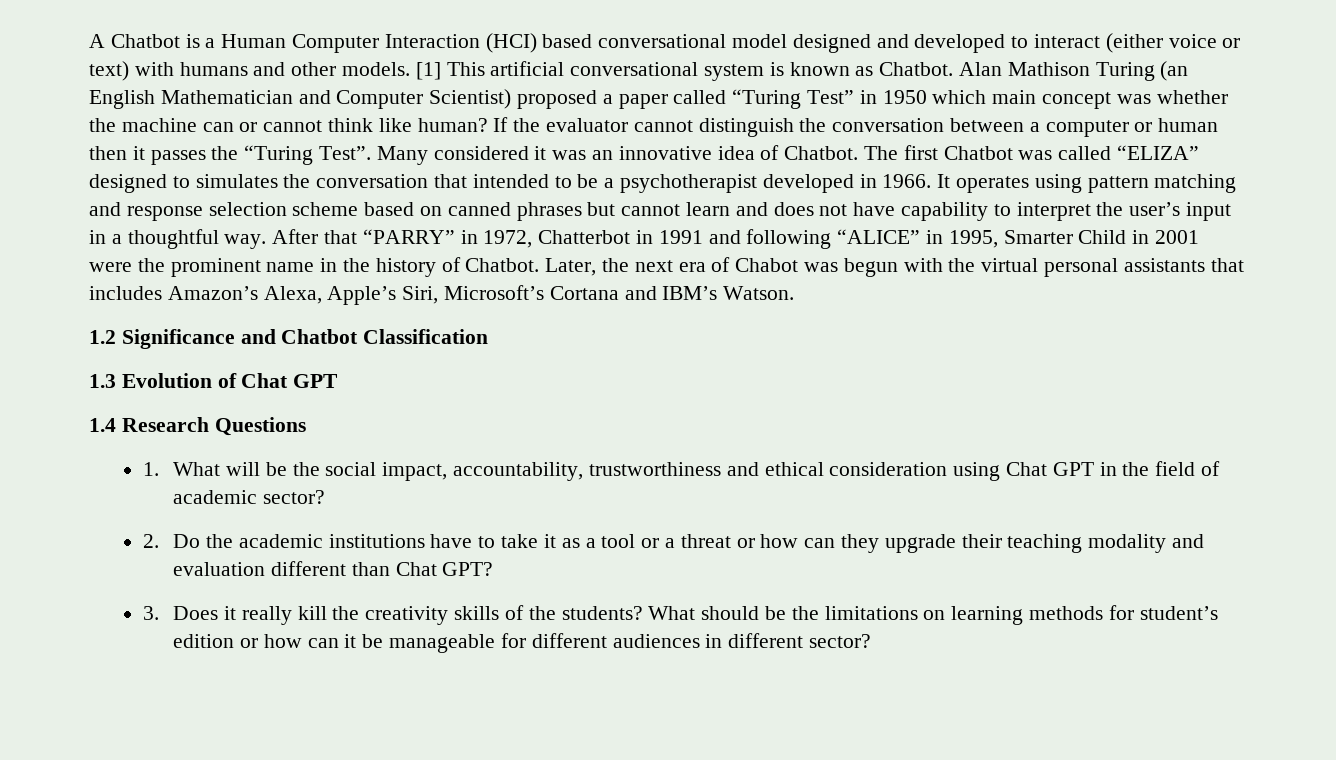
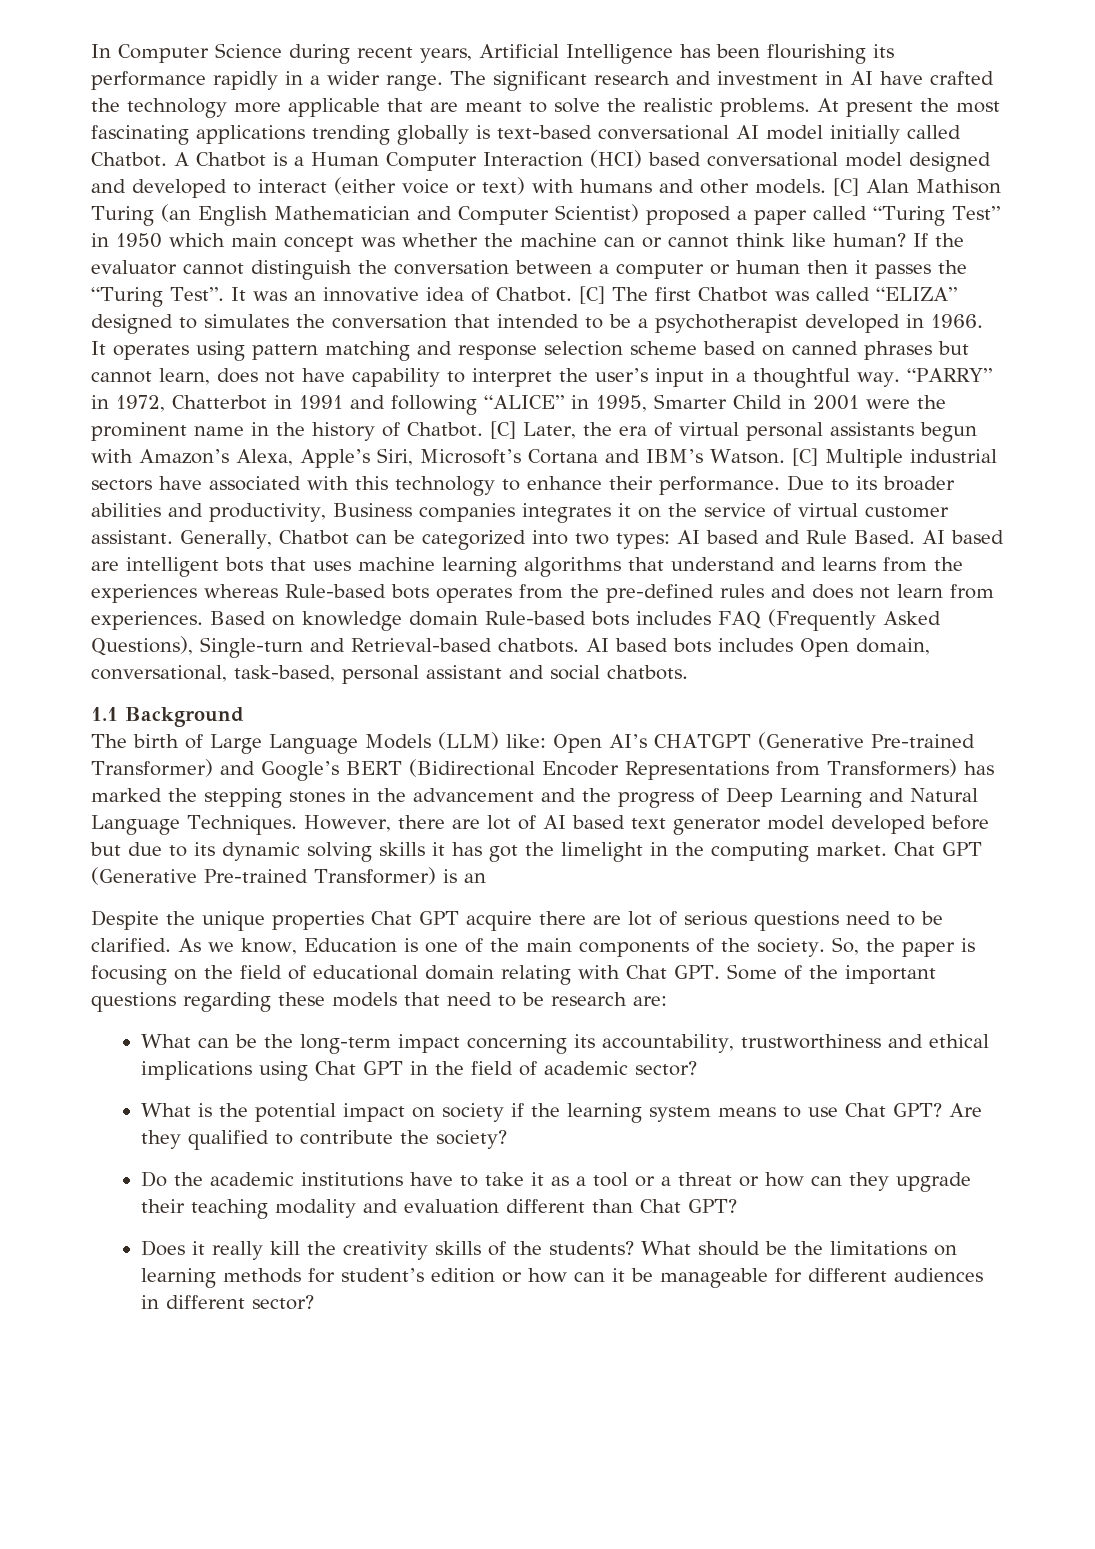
+ In Computer Science during recent years, Artificial Intelligence has been flourishing its performance rapidly in a wider range. The significant research and investment in AI have crafted the technology more applicable that are meant to solve the realistic problems. At present the most fascinating applications trending globally is text-based conversational AI model initially called Chatbot.
- [1] This artificial conversational system is known as Chatbot. Alan Mathison Turing (an English Mathematician and Computer Scientist) proposed a paper called “Turing Test” in 1950 which main concept was whether the machine can or cannot think like human?
+ [C] Alan Mathison Turing (an English Mathematician and Computer Scientist) proposed a paper called “Turing Test” in 1950 which main concept was whether the machine can or cannot think like human?
- Many considered it was an innovative idea of Chatbot.
+ It was an innovative idea of Chatbot.
- The first Chatbot was called “ELIZA” designed to simulates the conversation that intended to be a psychotherapist developed in 1966.
+ [C] The first Chatbot was called “ELIZA” designed to simulates the conversation that intended to be a psychotherapist developed in 1966.
- It operates using pattern matching and response selection scheme based on canned phrases but cannot learn and does not have capability to interpret the user’s input in a thoughtful way.
+ It operates using pattern matching and response selection scheme based on canned phrases but cannot learn, does not have capability to interpret the user’s input in a thoughtful way.
- After that “PARRY” in 1972, Chatterbot in 1991 and following “ALICE” in 1995, Smarter Child in 2001 were the prominent name in the history of Chatbot.
+ “PARRY” in 1972, Chatterbot in 1991 and following “ALICE” in 1995, Smarter Child in 2001 were the prominent name in the history of Chatbot.
- Later, the next era of Chabot was begun with the virtual personal assistants that includes Amazon’s Alexa, Apple’s Siri, Microsoft’s Cortana and IBM’s Watson.
- 1.2 Significance and Chatbot Classification
- 1.3 Evolution of Chat GPT
- 1.4 Research Questions
- 1. What will be the social impact, accountability, trustworthiness and ethical consideration using Chat GPT in the field of academic sector?
+ [C] Later, the era of virtual personal assistants begun with Amazon’s Alexa, Apple’s Siri, Microsoft’s Cortana and IBM’s Watson. [C] Multiple industrial sectors have associated with this technology to enhance their performance. Due to its broader abilities and productivity, Business companies integrates it on the service of virtual customer assistant. Generally, Chatbot can be categorized into two types: AI based and Rule Based. AI based are intelligent bots that uses machine learning algorithms that understand and learns from the experiences whereas Rule-based bots operates from the pre-defined rules and does not learn from experiences. Based on knowledge domain Rule-based bots includes FAQ (Frequently Asked Questions), Single-turn and Retrieval-based chatbots. AI based bots includes Open domain, conversational, task-based, personal assistant and social chatbots.
+ 1.1 Background
+ The birth of Large Language Models (LLM) like: Open AI’s CHATGPT (Generative Pre-trained Transformer) and Google’s BERT (Bidirectional Encoder Representations from Transformers) has marked the stepping stones in the advancement and the progress of Deep Learning and Natural Language Techniques. However, there are lot of AI based text generator model developed before but due to its dynamic solving skills it has got the limelight in the computing market. Chat GPT (Generative Pre-trained Transformer) is an
+ Despite the unique properties Chat GPT acquire there are lot of serious questions need to be clarified. As we know, Education is one of the main components of the society. So, the paper is focusing on the field of educational domain relating with Chat GPT. Some of the important questions regarding these models that need to be research are:
+ What can be the long-term impact concerning its accountability, trustworthiness and ethical implications using Chat GPT in the field of academic sector?
- 2. Do the academic institutions have to take it as a tool or a threat or how can they upgrade their teaching modality and evaluation different than Chat GPT?
+ What is the potential impact on society if the learning system means to use Chat GPT? Are they qualified to contribute the society?
+ Do the academic institutions have to take it as a tool or a threat or how can they upgrade their teaching modality and evaluation different than Chat GPT?
- 3. Does it really kill the creativity skills of the students?
+ Does it really kill the creativity skills of the students?

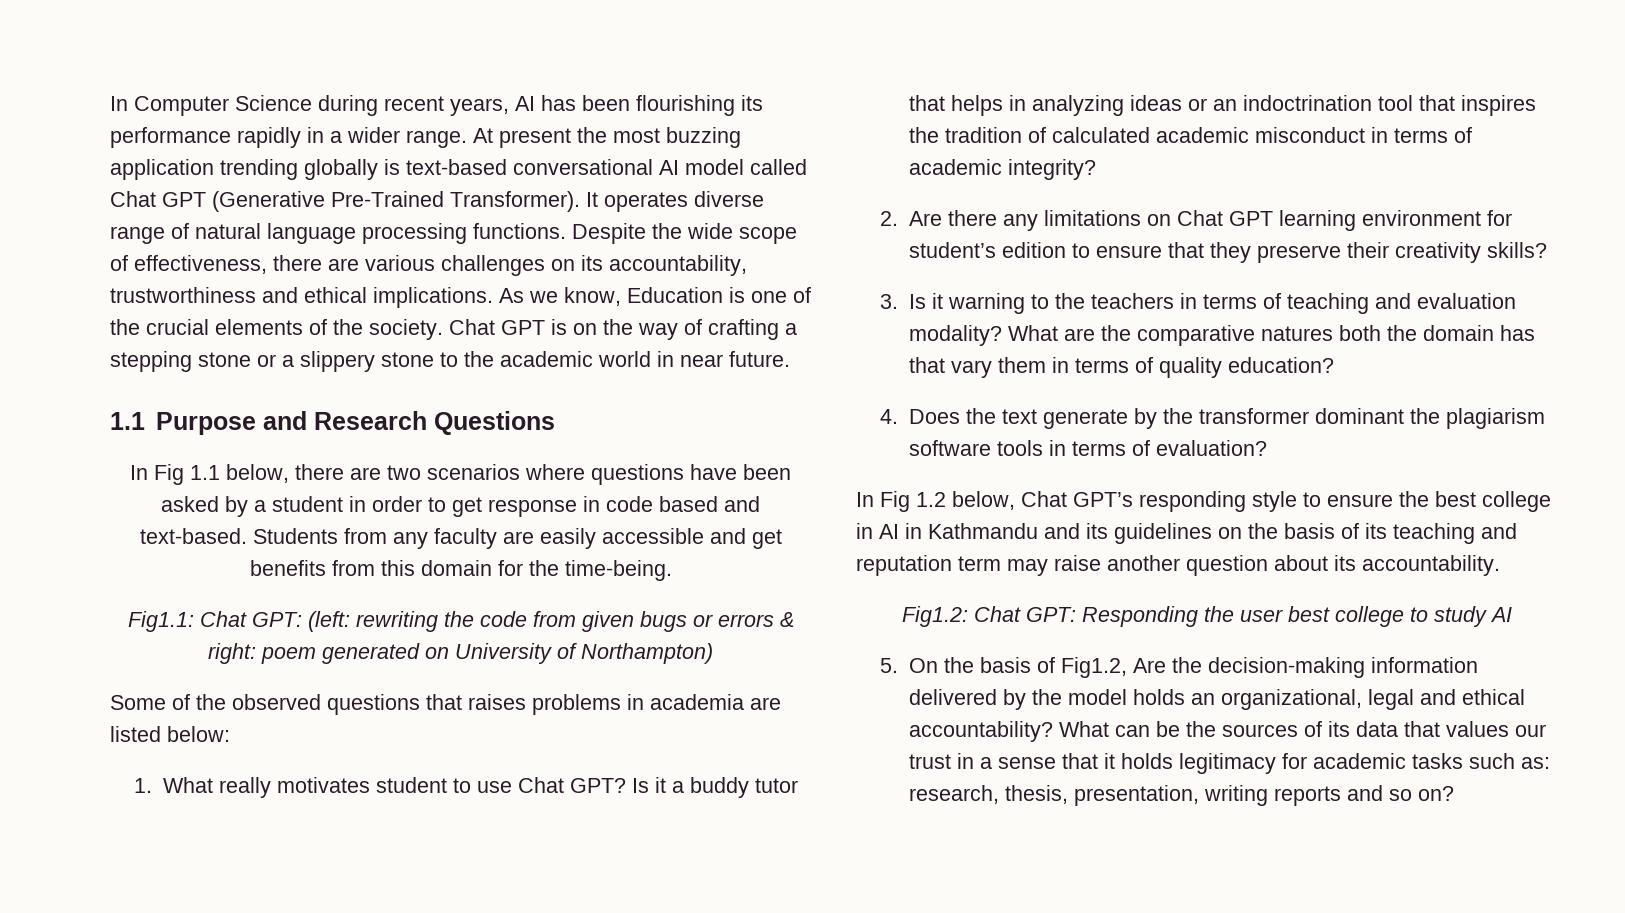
- In Computer Science during recent years, Artificial Intelligence has been flourishing its performance rapidly in a wider range.
+ In Computer Science during recent years, AI has been flourishing its performance rapidly in a wider range.
- The significant research and investment in AI have crafted the technology more applicable that are meant to solve the realistic problems.
- At present the most fascinating applications trending globally is text-based conversational AI model initially called Chatbot. A Chatbot is a Human Computer Interaction (HCI) based conversational model designed and developed to interact (either voice or text) with humans and other models. [C] Alan Mathison Turing (an English Mathematician and Computer Scientist) proposed a paper called “Turing Test” in 1950 which main concept was whether the machine can or cannot think like human? If the evaluator cannot distinguish the conversation between a computer or human then it passes the “Turing Test”. It was an innovative idea of Chatbot. [C] The first Chatbot was called “ELIZA” designed to simulates the conversation that intended to be a psychotherapist developed in 1966. It operates using pattern matching and response selection scheme based on canned phrases but cannot learn, does not have capability to interpret the user’s input in a thoughtful way. “PARRY” in 1972, Chatterbot in 1991 and following “ALICE” in 1995, Smarter Child in 2001 were the prominent name in the history of Chatbot. [C] Later, the era of virtual personal assistants begun with Amazon’s Alexa, Apple’s Siri, Microsoft’s Cortana and IBM’s Watson. [C] Multiple industrial sectors have associated with this technology to enhance their performance. Due to its broader abilities and productivity, Business companies integrates it on the service of virtual customer assistant. Generally, Chatbot can be categorized into two types: AI based and Rule Based. AI based are intelligent bots that uses machine learning algorithms that understand and learns from the experiences whereas Rule-based bots operates from the pre-defined rules and does not learn from experiences. Based on knowledge domain Rule-based bots includes FAQ (Frequently Asked Questions), Single-turn and Retrieval-based chatbots. AI based bots includes Open domain, conversational, task-based, personal assistant and social chatbots.
- 1.1 Background
- The birth of Large Language Models (LLM) like: Open AI’s CHATGPT (Generative Pre-trained Transformer) and Google’s BERT (Bidirectional Encoder Representations from Transformers) has marked the stepping stones in the advancement and the progress of Deep Learning and Natural Language Techniques. However, there are lot of AI based text generator model developed before but due to its dynamic solving skills it has got the limelight in the computing market. Chat GPT (Generative Pre-trained Transformer) is an
- Despite the unique properties Chat GPT acquire there are lot of serious questions need to be clarified.
+ At present the most buzzing application trending globally is text-based conversational AI model called Chat GPT (Generative Pre-Trained Transformer). It operates diverse range of natural language processing functions. Despite the wide scope of effectiveness, there are various challenges on its accountability, trustworthiness and ethical implications.
- As we know, Education is one of the main components of the society.
+ As we know, Education is one of the crucial elements of the society.
- So, the paper is focusing on the field of educational domain relating with Chat GPT. Some of the important questions regarding these models that need to be research are:
- What can be the long-term impact concerning its accountability, trustworthiness and ethical implications using Chat GPT in the field of academic sector?
- What is the potential impact on society if the learning system means to use Chat GPT? Are they qualified to contribute the society?
- Do the academic institutions have to take it as a tool or a threat or how can they upgrade their teaching modality and evaluation different than Chat GPT?
- Does it really kill the creativity skills of the students? What should be the limitations on learning methods for student’s edition or how can it be manageable for different audiences in different sector?
+ Chat GPT is on the way of crafting a stepping stone or a slippery stone to the academic world in near future.
+ 1.1 Purpose and Research Questions
+ In Fig 1.1 below, there are two scenarios where questions have been asked by a student in order to get response in code based and text-based. Students from any faculty are easily accessible and get benefits from this domain for the time-being.
+ Fig1.1: Chat GPT: (left: rewriting the code from given bugs or errors & right: poem generated on University of Northampton)
+ Some of the observed questions that raises problems in academia are listed below:
+ 1. What really motivates student to use Chat GPT? Is it a buddy tutor that helps in analyzing ideas or an indoctrination tool that inspires the tradition of calculated academic misconduct in terms of academic integrity?
+ 2. Are there any limitations on Chat GPT learning environment for student’s edition to ensure that they preserve their creativity skills?
+ 3. Is it warning to the teachers in terms of teaching and evaluation modality? What are the comparative natures both the domain has that vary them in terms of quality education?
+ 4. Does the text generate by the transformer dominant the plagiarism software tools in terms of evaluation?
+ In Fig 1.2 below, Chat GPT’s responding style to ensure the best college in AI in Kathmandu and its guidelines on the basis of its teaching and reputation term may raise another question about its accountability.
+ Fig1.2: Chat GPT: Responding the user best college to study AI
+ 5. On the basis of Fig1.2, Are the decision-making information delivered by the model holds an organizational, legal and ethical accountability? What can be the sources of its data that values our trust in a sense that it holds legitimacy for academic tasks such as: research, thesis, presentation, writing reports and so on?

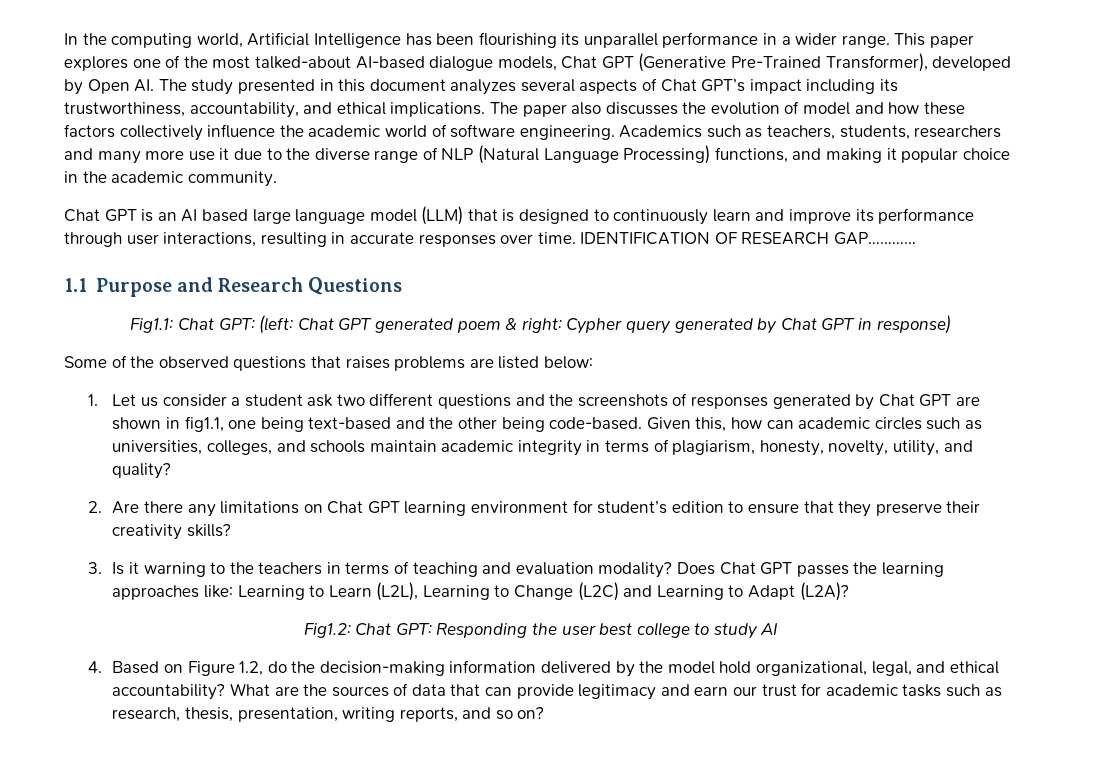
- In Computer Science during recent years, AI has been flourishing its performance rapidly in a wider range.
+ In the computing world, Artificial Intelligence has been flourishing its unparallel performance in a wider range.
- At present the most buzzing application trending globally is text-based conversational AI model called Chat GPT (Generative Pre-Trained Transformer). It operates diverse range of natural language processing functions. Despite the wide scope of effectiveness, there are various challenges on its accountability, trustworthiness and ethical implications. As we know, Education is one of the crucial elements of the society. Chat GPT is on the way of crafting a stepping stone or a slippery stone to the academic world in near future.
+ This paper explores one of the most talked-about AI-based dialogue models, Chat GPT (Generative Pre-Trained Transformer), developed by Open AI. The study presented in this document analyzes several aspects of Chat GPT’s impact including its trustworthiness, accountability, and ethical implications. The paper also discusses the evolution of model and how these factors collectively influence the academic world of software engineering. Academics such as teachers, students, researchers and many more use it due to the diverse range of NLP (Natural Language Processing) functions, and making it popular choice in the academic community.
+ Chat GPT is an AI based large language model (LLM) that is designed to continuously learn and improve its performance through user interactions, resulting in accurate responses over time. IDENTIFICATION OF RESEARCH GAP…………
- In Fig 1.1 below, there are two scenarios where questions have been asked by a student in order to get response in code based and text-based. Students from any faculty are easily accessible and get benefits from this domain for the time-being.
- Fig1.1: Chat GPT: (left: rewriting the code from given bugs or errors & right: poem generated on University of Northampton)
+ Fig1.1: Chat GPT: (left: Chat GPT generated poem & right: Cypher query generated by Chat GPT in response)
- Some of the observed questions that raises problems in academia are listed below:
+ Some of the observed questions that raises problems are listed below:
- 1. What really motivates student to use Chat GPT? Is it a buddy tutor that helps in analyzing ideas or an indoctrination tool that inspires the tradition of calculated academic misconduct in terms of academic integrity?
+ 1. Let us consider a student ask two different questions and the screenshots of responses generated by Chat GPT are shown in fig1.1, one being text-based and the other being code-based. Given this, how can academic circles such as universities, colleges, and schools maintain academic integrity in terms of plagiarism, honesty, novelty, utility, and quality?
- What are the comparative natures both the domain has that vary them in terms of quality education?
- 4. Does the text generate by the transformer dominant the plagiarism software tools in terms of evaluation?
- In Fig 1.2 below, Chat GPT’s responding style to ensure the best college in AI in Kathmandu and its guidelines on the basis of its teaching and reputation term may raise another question about its accountability.
+ Does Chat GPT passes the learning approaches like: Learning to Learn (L2L), Learning to Change (L2C) and Learning to Adapt (L2A)?
- 5. On the basis of Fig1.2, Are the decision-making information delivered by the model holds an organizational, legal and ethical accountability?
+ 4. Based on Figure 1.2, do the decision-making information delivered by the model hold organizational, legal, and ethical accountability?
- What can be the sources of its data that values our trust in a sense that it holds legitimacy for academic tasks such as: research, thesis, presentation, writing reports and so on?
+ What are the sources of data that can provide legitimacy and earn our trust for academic tasks such as research, thesis, presentation, writing reports, and so on?

